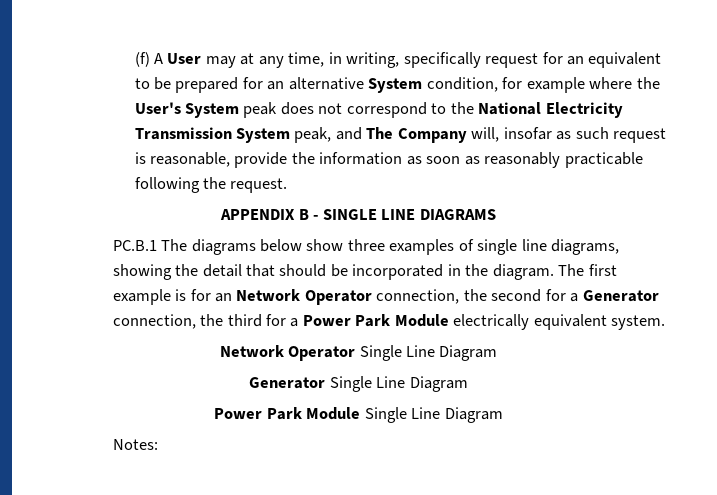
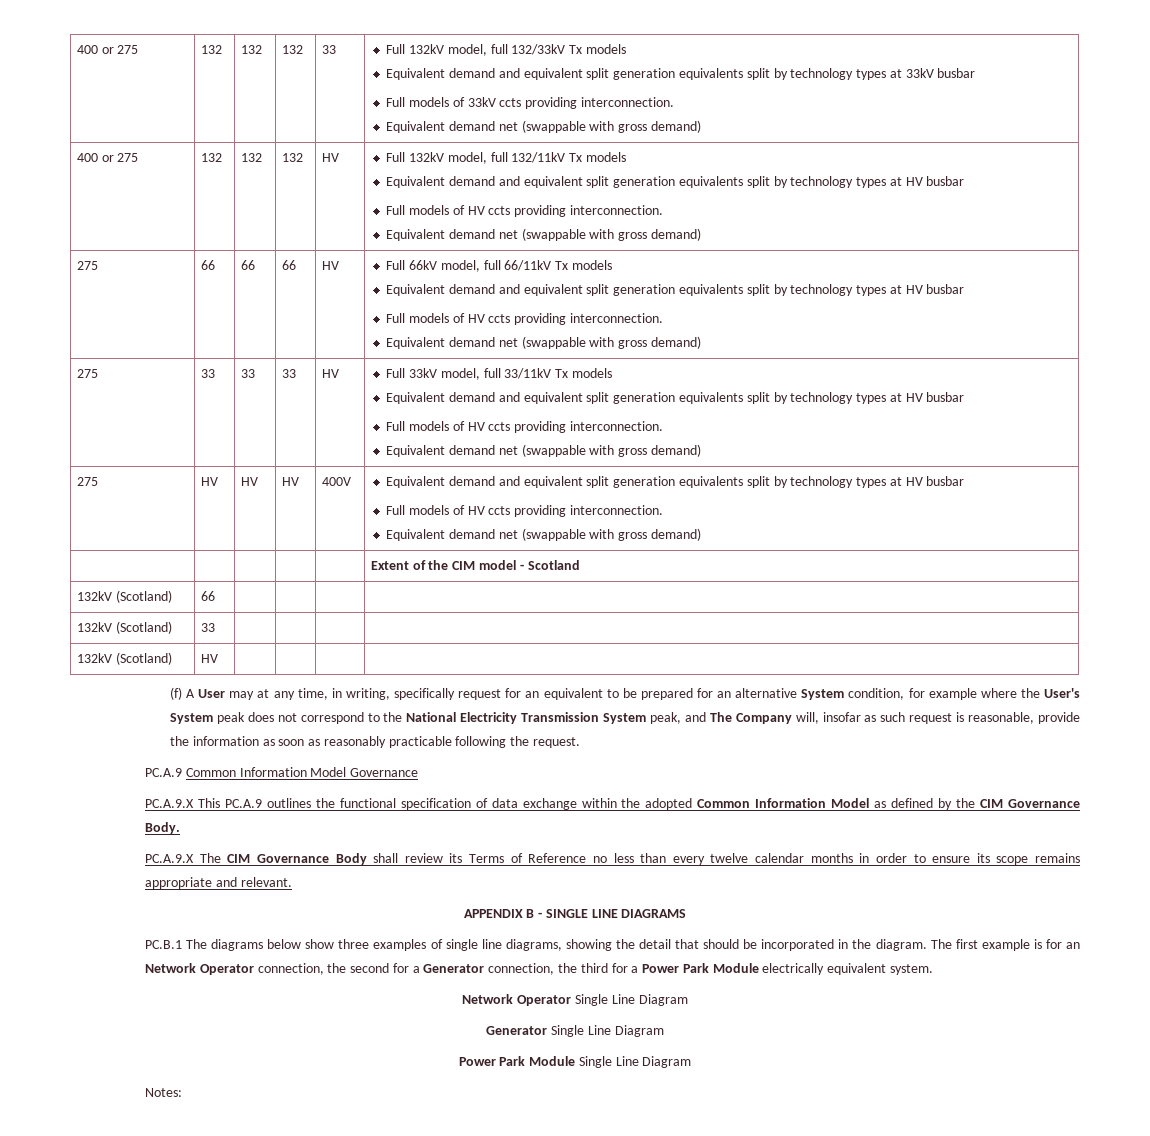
+ 400 or 275 | 132 | 132 | 132 | 33 | Full 132kV model, full 132/33kV Tx models
+ Equivalent demand and equivalent split generation equivalents split by technology types at 33kV busbar
+ Full models of 33kV ccts providing interconnection.
+ Equivalent demand net (swappable with gross demand)
+ 400 or 275 | 132 | 132 | 132 | HV | Full 132kV model, full 132/11kV Tx models
+ Equivalent demand and equivalent split generation equivalents split by technology types at HV busbar
+ Full models of HV ccts providing interconnection.
+ Equivalent demand net (swappable with gross demand)
+ 275 | 66 | 66 | 66 | HV | Full 66kV model, full 66/11kV Tx models
+ Equivalent demand and equivalent split generation equivalents split by technology types at HV busbar
+ Full models of HV ccts providing interconnection.
+ Equivalent demand net (swappable with gross demand)
+ 275 | 33 | 33 | 33 | HV | Full 33kV model, full 33/11kV Tx models
+ Equivalent demand and equivalent split generation equivalents split by technology types at HV busbar
+ Full models of HV ccts providing interconnection.
+ Equivalent demand net (swappable with gross demand)
+ 275 | HV | HV | HV | 400V | Equivalent demand and equivalent split generation equivalents split by technology types at HV busbar
+ Full models of HV ccts providing interconnection.
+ Equivalent demand net (swappable with gross demand)
+ | | | | | Extent of the CIM model - Scotland
+ 132kV (Scotland) | 66 | | | |
+ 132kV (Scotland) | 33 | | | |
+ 132kV (Scotland) | HV | | | |
+ PC.A.9 Common Information Model Governance
+ PC.A.9.X This PC.A.9 outlines the functional specification of data exchange within the adopted Common Information Model as defined by the CIM Governance Body.
+ PC.A.9.X The CIM Governance Body shall review its Terms of Reference no less than every twelve calendar months in order to ensure its scope remains appropriate and relevant.

